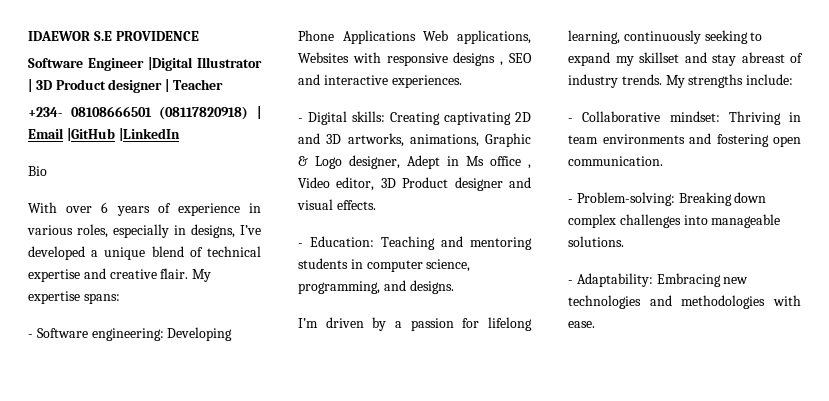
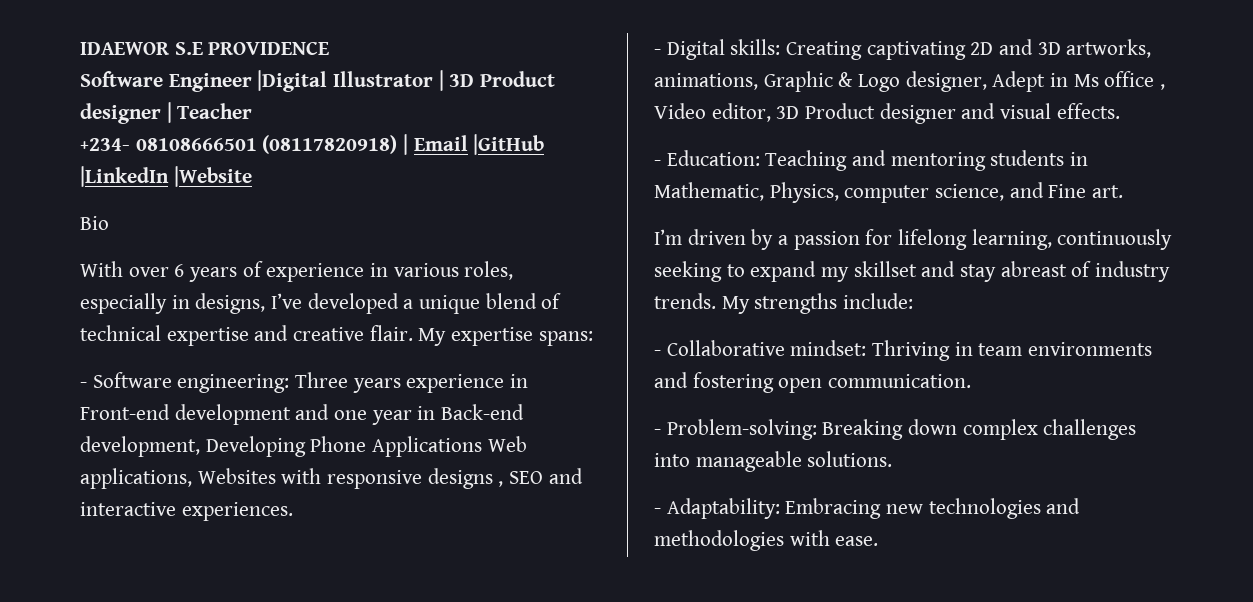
- +234- 08108666501 (08117820918) | Email |GitHub |LinkedIn
+ +234- 08108666501 (08117820918) | Email |GitHub |LinkedIn |Website
- - Software engineering: Developing Phone Applications Web applications, Websites with responsive designs , SEO and interactive experiences.
+ - Software engineering: Three years experience in Front-end development and one year in Back-end development, Developing Phone Applications Web applications, Websites with responsive designs , SEO and interactive experiences.
- - Education: Teaching and mentoring students in computer science, programming, and designs.
+ - Education: Teaching and mentoring students in Mathematic, Physics, computer science, and Fine art.

